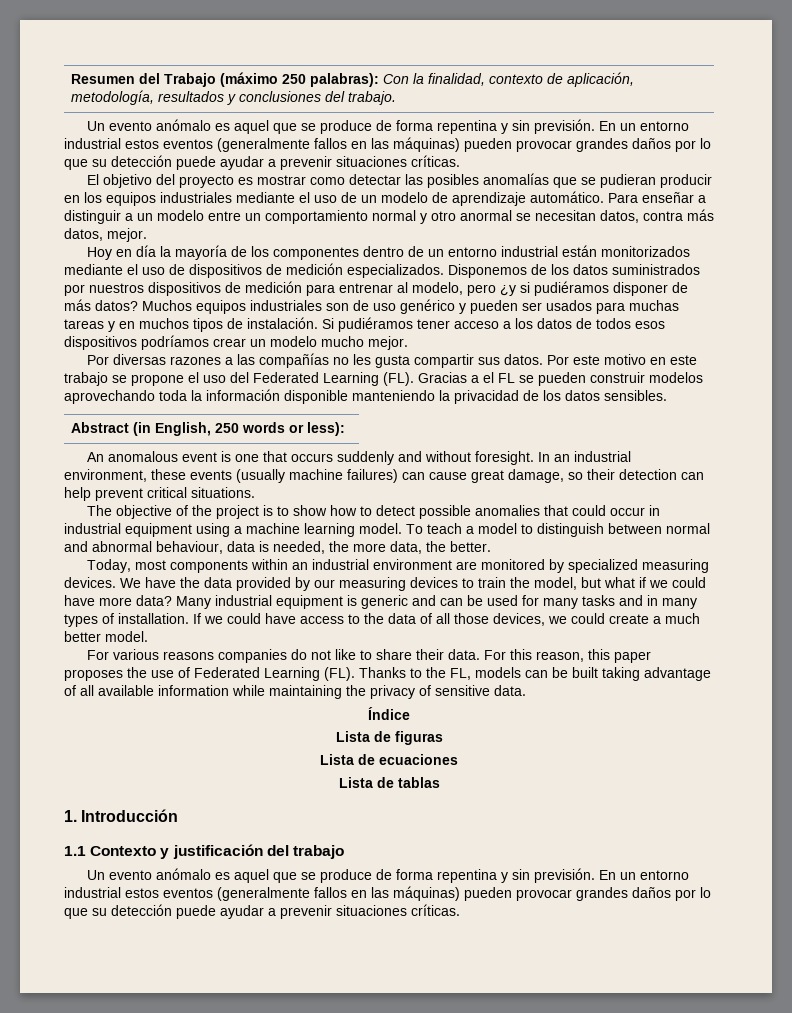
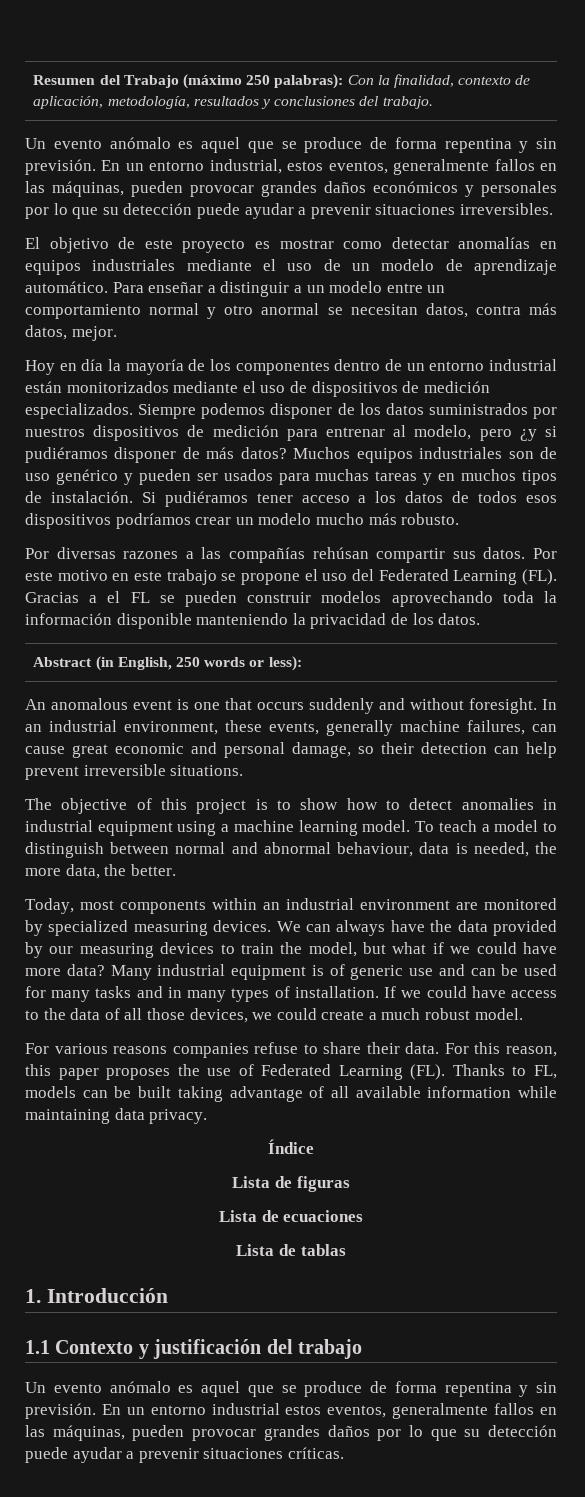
  Resumen del Trabajo (máximo 250 palabras): Con la finalidad, contexto de aplicación, metodología, resultados y conclusiones del trabajo.
- Un evento anómalo es aquel que se produce de forma repentina y sin previsión. En un entorno industrial estos eventos (generalmente fallos en las máquinas) pueden provocar grandes daños por lo que su detección puede ayudar a prevenir situaciones críticas.
+ Un evento anómalo es aquel que se produce de forma repentina y sin previsión. En un entorno industrial, estos eventos, generalmente fallos en las máquinas, pueden provocar grandes daños económicos y personales por lo que su detección puede ayudar a prevenir situaciones irreversibles.
- El objetivo del proyecto es mostrar como detectar las posibles anomalías que se pudieran producir en los equipos industriales mediante el uso de un modelo de aprendizaje automático.
+ El objetivo de este proyecto es mostrar como detectar anomalías en equipos industriales mediante el uso de un modelo de aprendizaje automático.
- Disponemos de los datos suministrados por nuestros dispositivos de medición para entrenar al modelo, pero ¿y si pudiéramos disponer de más datos?
+ Siempre podemos disponer de los datos suministrados por nuestros dispositivos de medición para entrenar al modelo, pero ¿y si pudiéramos disponer de más datos?
- Si pudiéramos tener acceso a los datos de todos esos dispositivos podríamos crear un modelo mucho mejor.
+ Si pudiéramos tener acceso a los datos de todos esos dispositivos podríamos crear un modelo mucho más robusto.
- Por diversas razones a las compañías no les gusta compartir sus datos.
+ Por diversas razones a las compañías rehúsan compartir sus datos.
- Por este motivo en este trabajo se propone el uso del Federated Learning (FL). Gracias a el FL se pueden construir modelos aprovechando toda la información disponible manteniendo la privacidad de los datos sensibles.
+ Por este motivo en este trabajo se propone el uso del Federated Learning (FL). Gracias a el FL se pueden construir modelos aprovechando toda la información disponible manteniendo la privacidad de los datos.
- In an industrial environment, these events (usually machine failures) can cause great damage, so their detection can help prevent critical situations.
+ In an industrial environment, these events, generally machine failures, can cause great economic and personal damage, so their detection can help prevent irreversible situations.
- The objective of the project is to show how to detect possible anomalies that could occur in industrial equipment using a machine learning model.
+ The objective of this project is to show how to detect anomalies in industrial equipment using a machine learning model.
- We have the data provided by our measuring devices to train the model, but what if we could have more data?
+ We can always have the data provided by our measuring devices to train the model, but what if we could have more data?
- Many industrial equipment is generic and can be used for many tasks and in many types of installation.
+ Many industrial equipment is of generic use and can be used for many tasks and in many types of installation.
- If we could have access to the data of all those devices, we could create a much better model.
+ If we could have access to the data of all those devices, we could create a much robust model.
- For various reasons companies do not like to share their data.
+ For various reasons companies refuse to share their data.
- For this reason, this paper proposes the use of Federated Learning (FL). Thanks to the FL, models can be built taking advantage of all available information while maintaining the privacy of sensitive data.
+ For this reason, this paper proposes the use of Federated Learning (FL). Thanks to FL, models can be built taking advantage of all available information while maintaining data privacy.
  1.1 Contexto y justificación del trabajo
- Un evento anómalo es aquel que se produce de forma repentina y sin previsión. En un entorno industrial estos eventos (generalmente fallos en las máquinas) pueden provocar grandes daños por lo que su detección puede ayudar a prevenir situaciones críticas.
+ Un evento anómalo es aquel que se produce de forma repentina y sin previsión. En un entorno industrial estos eventos, generalmente fallos en las máquinas, pueden provocar grandes daños por lo que su detección puede ayudar a prevenir situaciones críticas.

